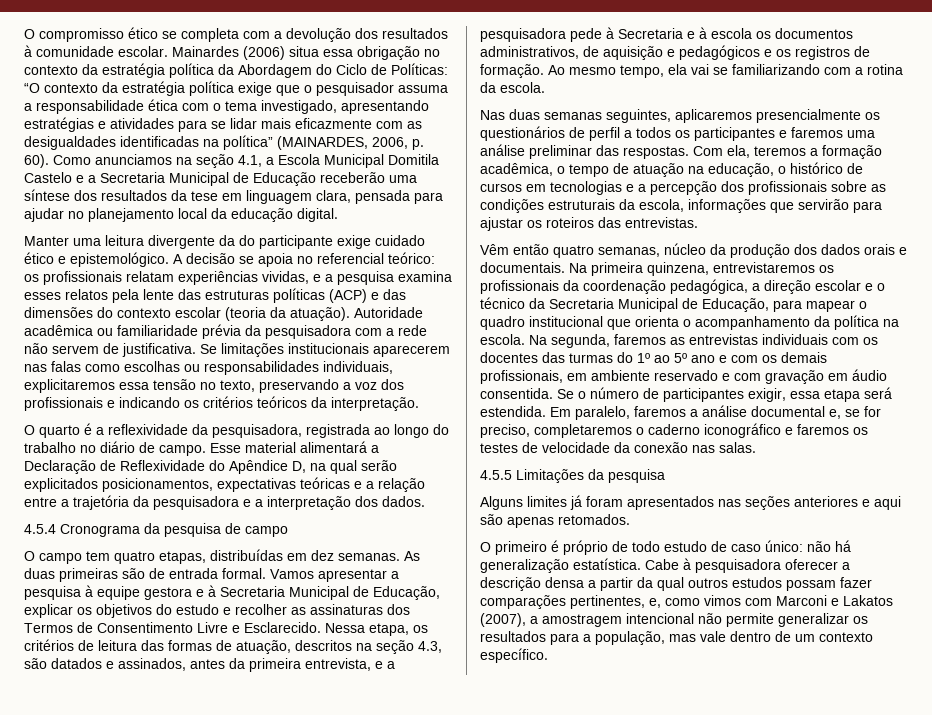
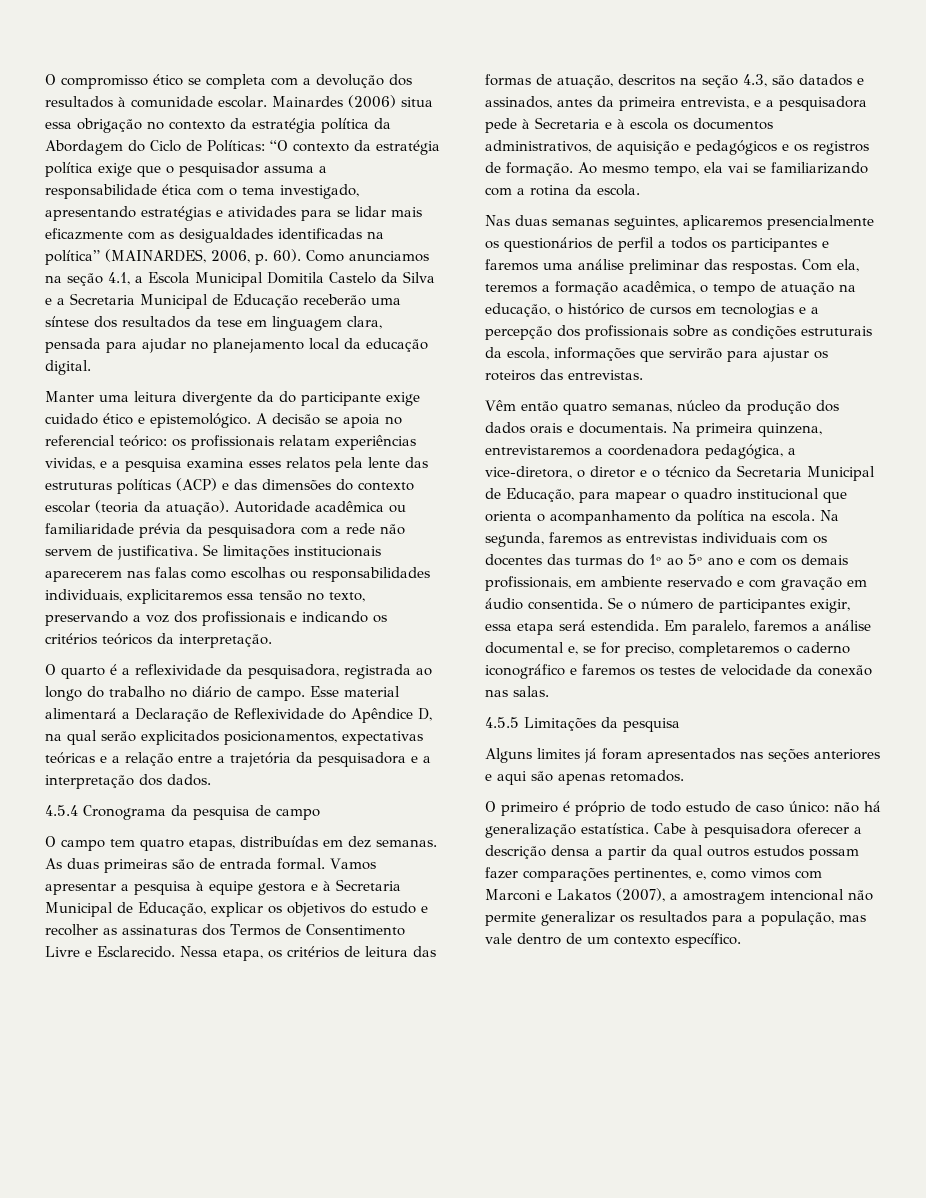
- Como anunciamos na seção 4.1, a Escola Municipal Domitila Castelo e a Secretaria Municipal de Educação receberão uma síntese dos resultados da tese em linguagem clara, pensada para ajudar no planejamento local da educação digital.
+ Como anunciamos na seção 4.1, a Escola Municipal Domitila Castelo da Silva e a Secretaria Municipal de Educação receberão uma síntese dos resultados da tese em linguagem clara, pensada para ajudar no planejamento local da educação digital.
- Na primeira quinzena, entrevistaremos os profissionais da coordenação pedagógica, a direção escolar e o técnico da Secretaria Municipal de Educação, para mapear o quadro institucional que orienta o acompanhamento da política na escola.
+ Na primeira quinzena, entrevistaremos a coordenadora pedagógica, a vice-diretora, o diretor e o técnico da Secretaria Municipal de Educação, para mapear o quadro institucional que orienta o acompanhamento da política na escola.

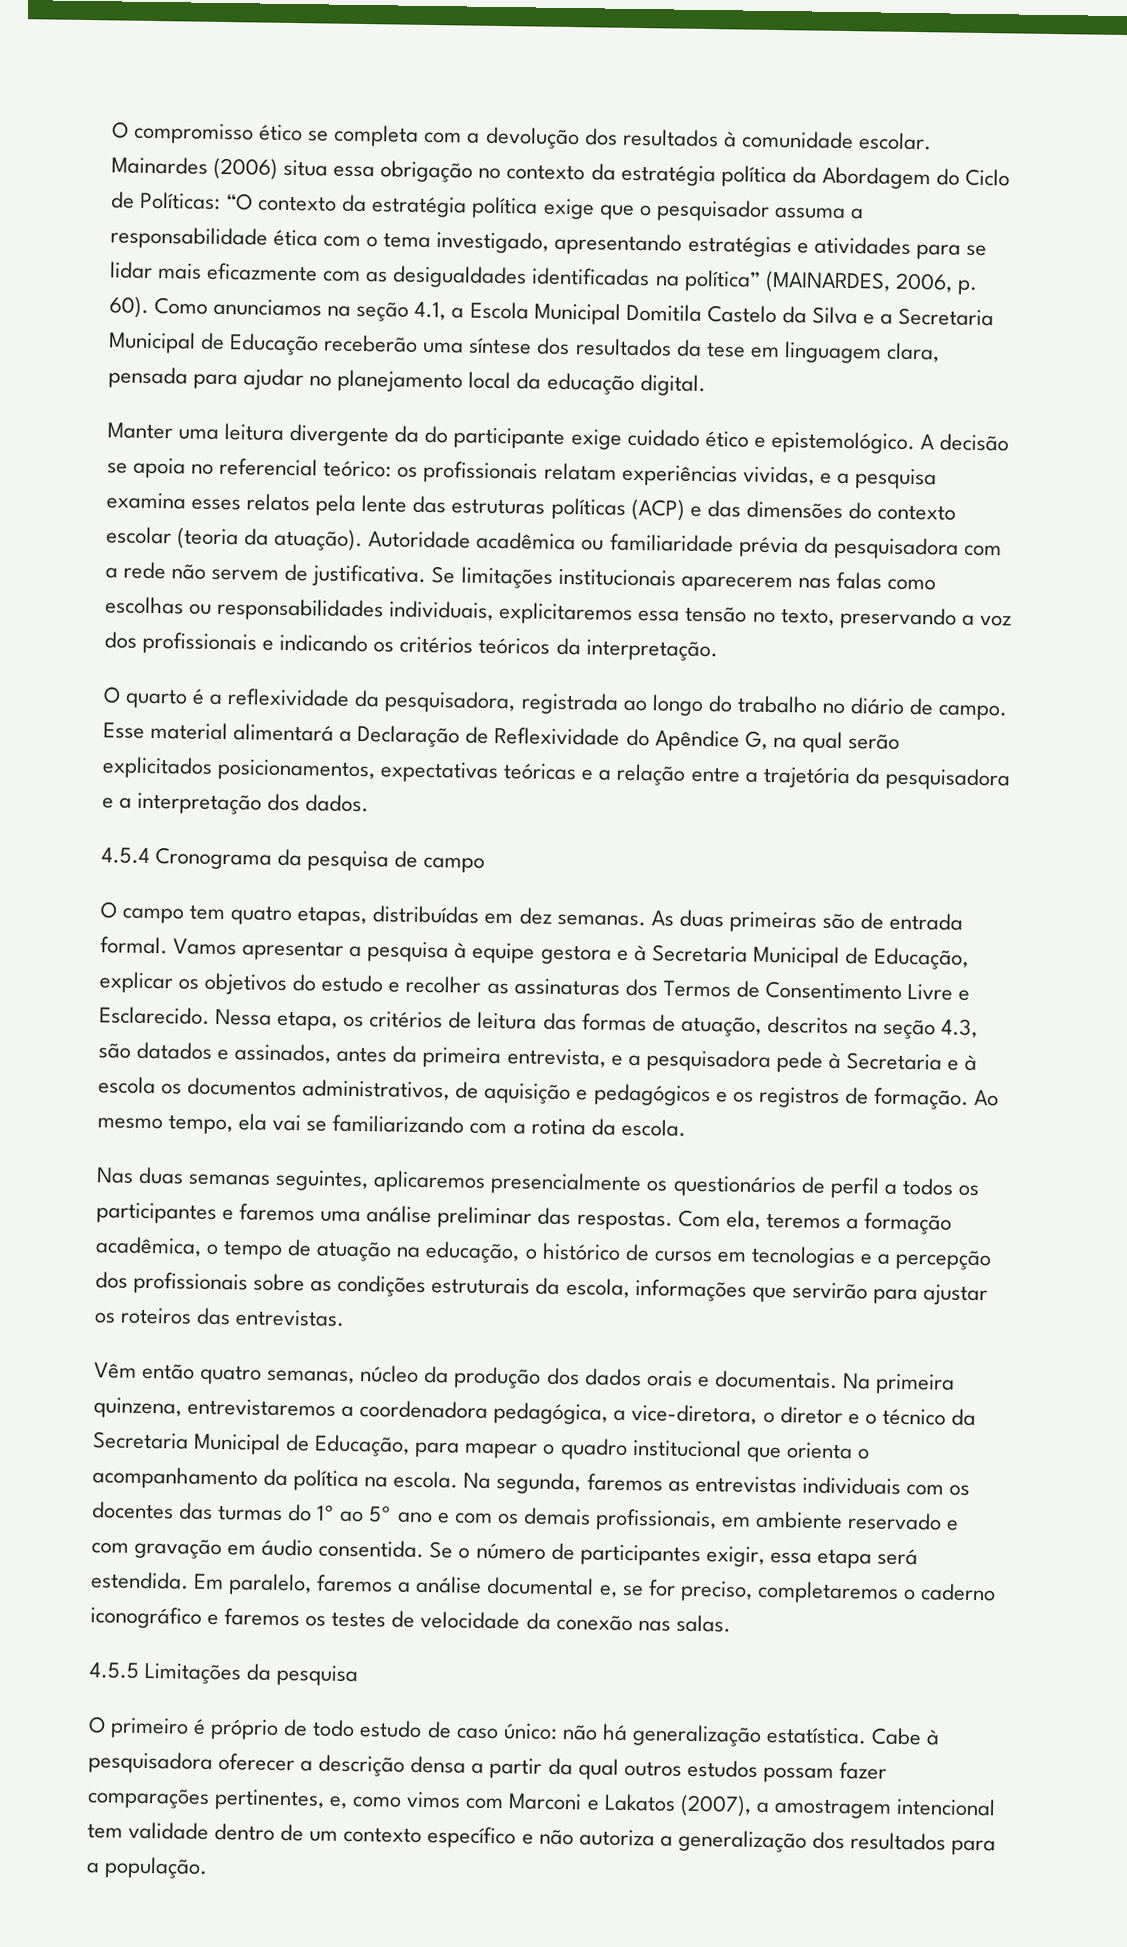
- Esse material alimentará a Declaração de Reflexividade do Apêndice D, na qual serão explicitados posicionamentos, expectativas teóricas e a relação entre a trajetória da pesquisadora e a interpretação dos dados.
+ Esse material alimentará a Declaração de Reflexividade do Apêndice G, na qual serão explicitados posicionamentos, expectativas teóricas e a relação entre a trajetória da pesquisadora e a interpretação dos dados.
- Alguns limites já foram apresentados nas seções anteriores e aqui são apenas retomados.
- Cabe à pesquisadora oferecer a descrição densa a partir da qual outros estudos possam fazer comparações pertinentes, e, como vimos com Marconi e Lakatos (2007), a amostragem intencional não permite generalizar os resultados para a população, mas vale dentro de um contexto específico.
+ Cabe à pesquisadora oferecer a descrição densa a partir da qual outros estudos possam fazer comparações pertinentes, e, como vimos com Marconi e Lakatos (2007), a amostragem intencional tem validade dentro de um contexto específico e não autoriza a generalização dos resultados para a população.

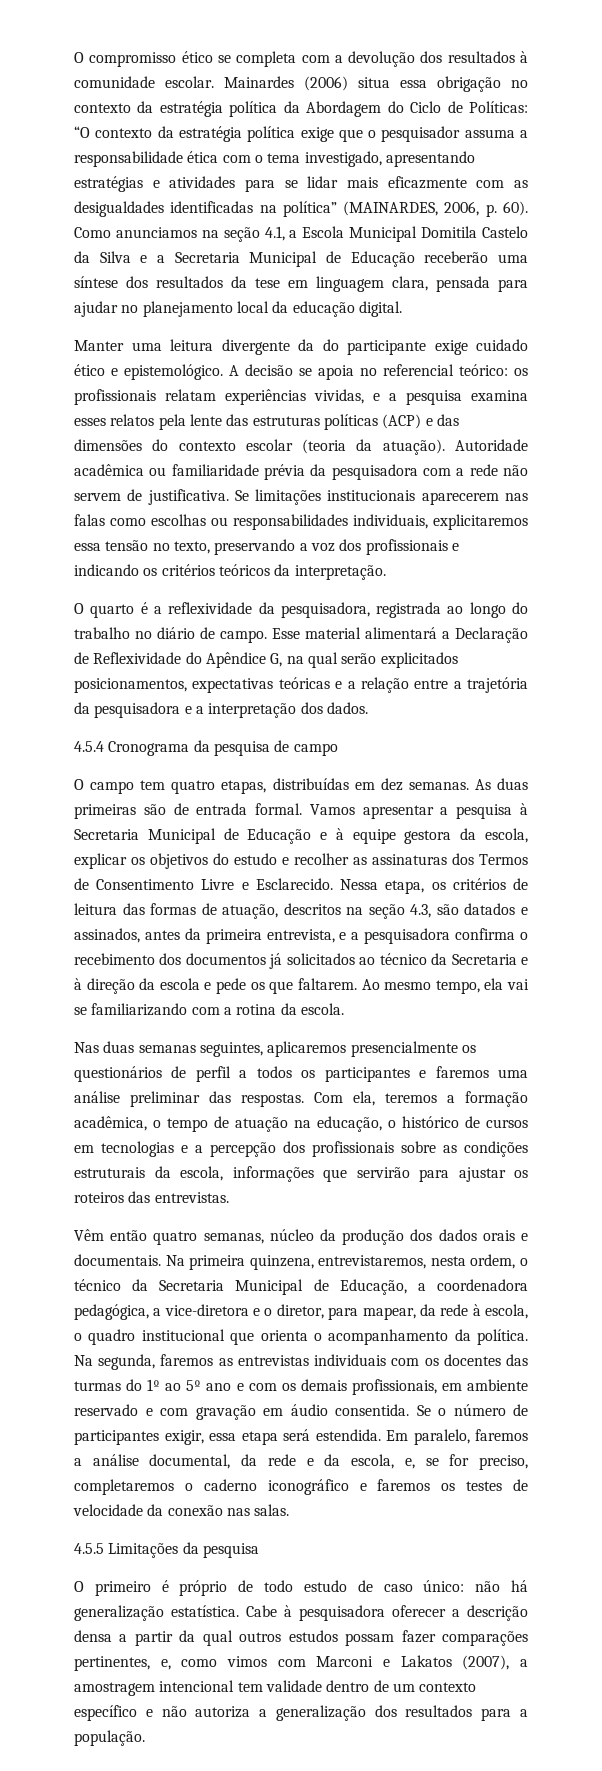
- Vamos apresentar a pesquisa à equipe gestora e à Secretaria Municipal de Educação, explicar os objetivos do estudo e recolher as assinaturas dos Termos de Consentimento Livre e Esclarecido.
+ Vamos apresentar a pesquisa à Secretaria Municipal de Educação e à equipe gestora da escola, explicar os objetivos do estudo e recolher as assinaturas dos Termos de Consentimento Livre e Esclarecido.
- Nessa etapa, os critérios de leitura das formas de atuação, descritos na seção 4.3, são datados e assinados, antes da primeira entrevista, e a pesquisadora pede à Secretaria e à escola os documentos administrativos, de aquisição e pedagógicos e os registros de formação.
+ Nessa etapa, os critérios de leitura das formas de atuação, descritos na seção 4.3, são datados e assinados, antes da primeira entrevista, e a pesquisadora confirma o recebimento dos documentos já solicitados ao técnico da Secretaria e à direção da escola e pede os que faltarem.
- Na primeira quinzena, entrevistaremos a coordenadora pedagógica, a vice-diretora, o diretor e o técnico da Secretaria Municipal de Educação, para mapear o quadro institucional que orienta o acompanhamento da política na escola.
+ Na primeira quinzena, entrevistaremos, nesta ordem, o técnico da Secretaria Municipal de Educação, a coordenadora pedagógica, a vice-diretora e o diretor, para mapear, da rede à escola, o quadro institucional que orienta o acompanhamento da política.
- Em paralelo, faremos a análise documental e, se for preciso, completaremos o caderno iconográfico e faremos os testes de velocidade da conexão nas salas.
+ Em paralelo, faremos a análise documental, da rede e da escola, e, se for preciso, completaremos o caderno iconográfico e faremos os testes de velocidade da conexão nas salas.

